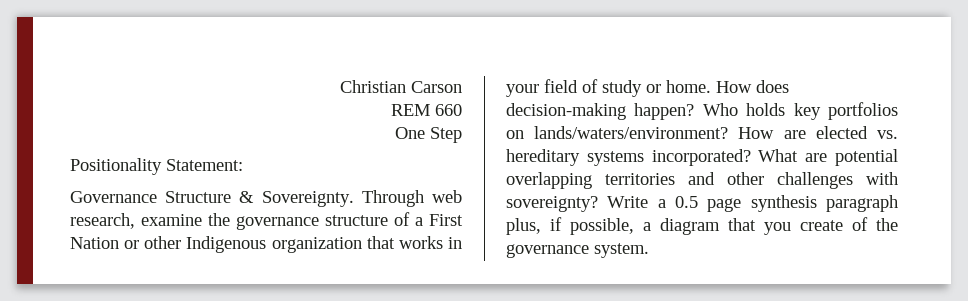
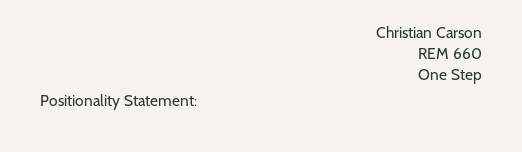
- Governance Structure & Sovereignty. Through web research, examine the governance structure of a First Nation or other Indigenous organization that works in your field of study or home. How does decision-making happen? Who holds key portfolios on lands/waters/environment? How are elected vs. hereditary systems incorporated? What are potential overlapping territories and other challenges with sovereignty? Write a 0.5 page synthesis paragraph plus, if possible, a diagram that you create of the governance system.

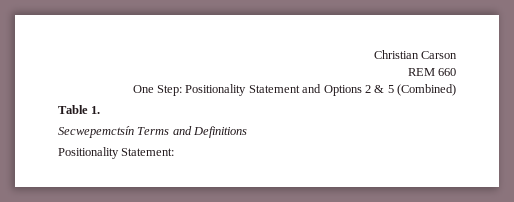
- One Step
+ One Step: Positionality Statement and Options 2 & 5 (Combined)
+ Table 1.
+ Secwepemctsín Terms and Definitions

